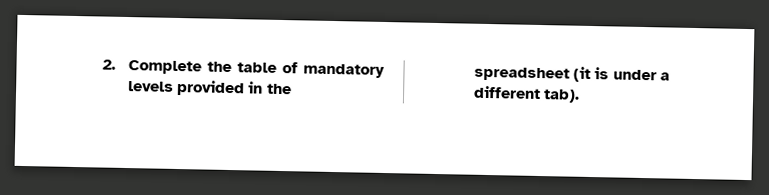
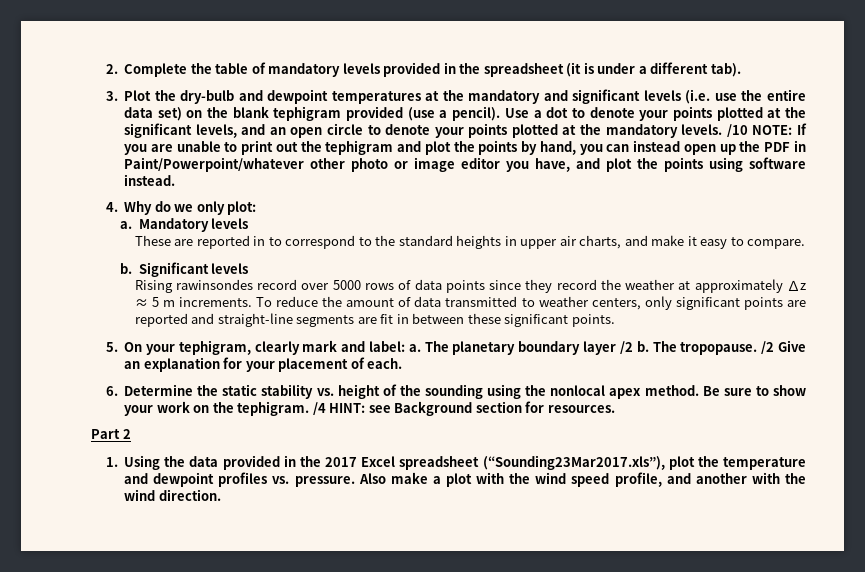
+ 3. Plot the dry-bulb and dewpoint temperatures at the mandatory and significant levels (i.e. use the entire data set) on the blank tephigram provided (use a pencil). Use a dot to denote your points plotted at the significant levels, and an open circle to denote your points plotted at the mandatory levels. /10 NOTE: If you are unable to print out the tephigram and plot the points by hand, you can instead open up the PDF in Paint/Powerpoint/whatever other photo or image editor you have, and plot the points using software instead.
+ 4. Why do we only plot:
+ a. Mandatory levels
+ These are reported in to correspond to the standard heights in upper air charts, and make it easy to compare.
+ b. Significant levels
+ Rising rawinsondes record over 5000 rows of data points since they record the weather at approximately ∆z ≈ 5 m increments. To reduce the amount of data transmitted to weather centers, only significant points are reported and straight-line segments are fit in between these significant points.
+ 5. On your tephigram, clearly mark and label: a. The planetary boundary layer /2 b. The tropopause. /2 Give an explanation for your placement of each.
+ 6. Determine the static stability vs. height of the sounding using the nonlocal apex method. Be sure to show your work on the tephigram. /4 HINT: see Background section for resources.
+ Part 2
+ 1. Using the data provided in the 2017 Excel spreadsheet (“Sounding23Mar2017.xls”), plot the temperature and dewpoint profiles vs. pressure. Also make a plot with the wind speed profile, and another with the wind direction.

